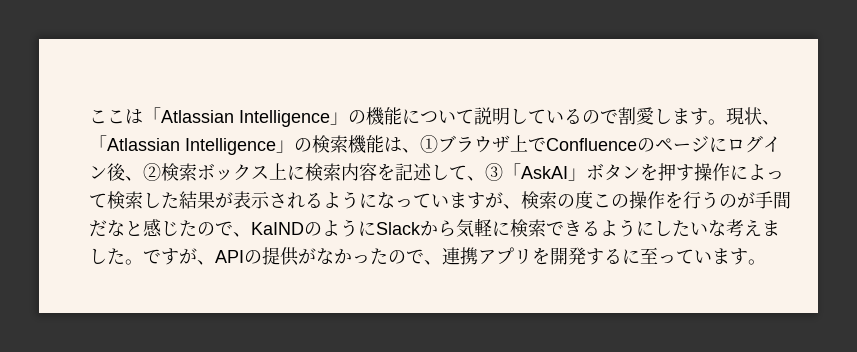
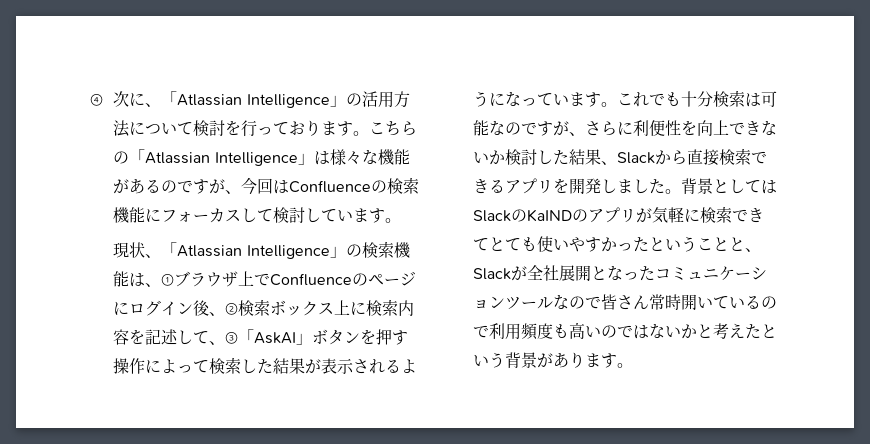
- ここは「Atlassian Intelligence」の機能について説明しているので割愛します。現状、「Atlassian Intelligence」の検索機能は、①ブラウザ上でConfluenceのページにログイン後、②検索ボックス上に検索内容を記述して、③「AskAI」ボタンを押す操作によって検索した結果が表示されるようになっていますが、検索の度この操作を行うのが手間だなと感じたので、KaINDのようにSlackから気軽に検索できるようにしたいな考えました。ですが、APIの提供がなかったので、連携アプリを開発するに至っています。
+ ④次に、「Atlassian Intelligence」の活用方法について検討を行っております。こちらの「Atlassian Intelligence」は様々な機能があるのですが、今回はConfluenceの検索機能にフォーカスして検討しています。
+ 現状、「Atlassian Intelligence」の検索機能は、①ブラウザ上でConfluenceのページにログイン後、②検索ボックス上に検索内容を記述して、③「AskAI」ボタンを押す操作によって検索した結果が表示されるようになっています。これでも十分検索は可能なのですが、さらに利便性を向上できないか検討した結果、Slackから直接検索できるアプリを開発しました。背景としてはSlackのKaINDのアプリが気軽に検索できてとても使いやすかったということと、Slackが全社展開となったコミュニケーションツールなので皆さん常時開いているので利用頻度も高いのではないかと考えたという背景があります。

